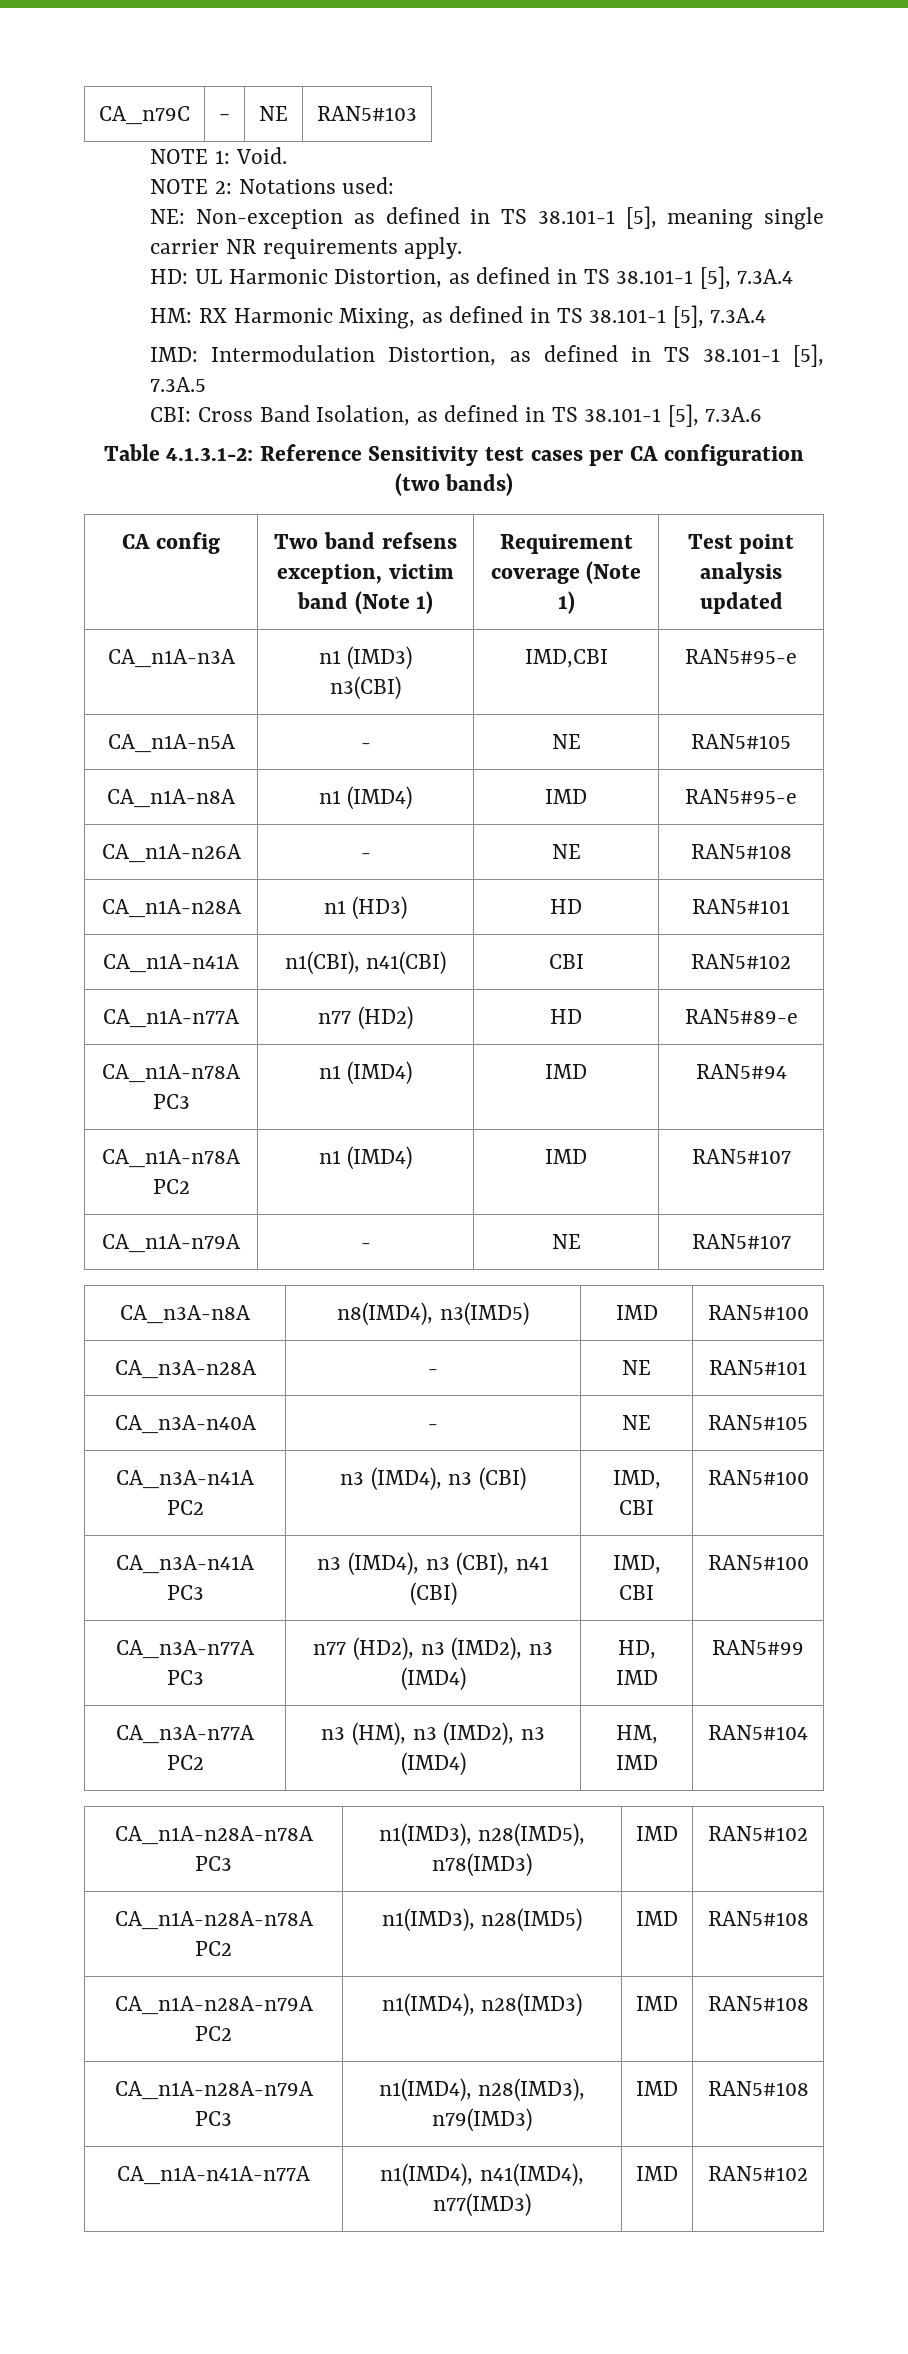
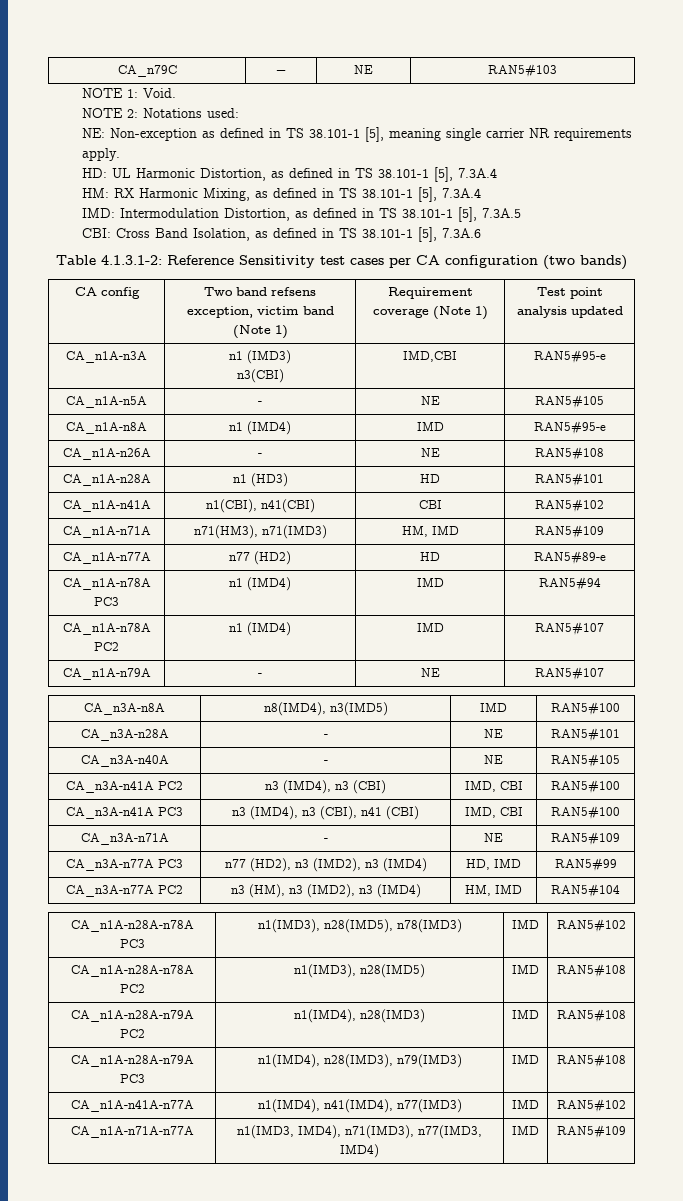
+ CA_n1A-n71A | n71(HM3), n71(IMD3) | HM, IMD | RAN5#109
+ CA_n3A-n71A | - | NE | RAN5#109
+ CA_n1A-n71A-n77A | n1(IMD3, IMD4), n71(IMD3), n77(IMD3, IMD4) | IMD | RAN5#109

